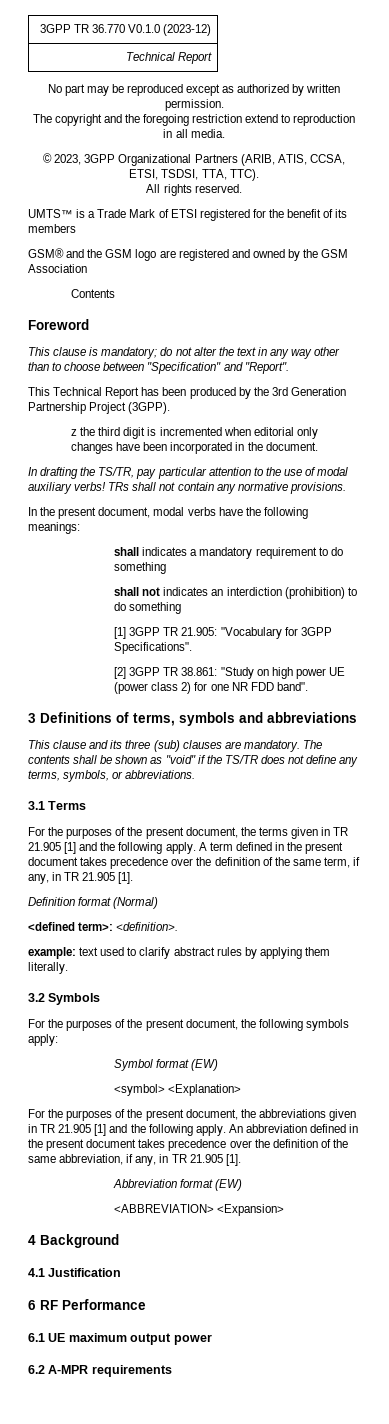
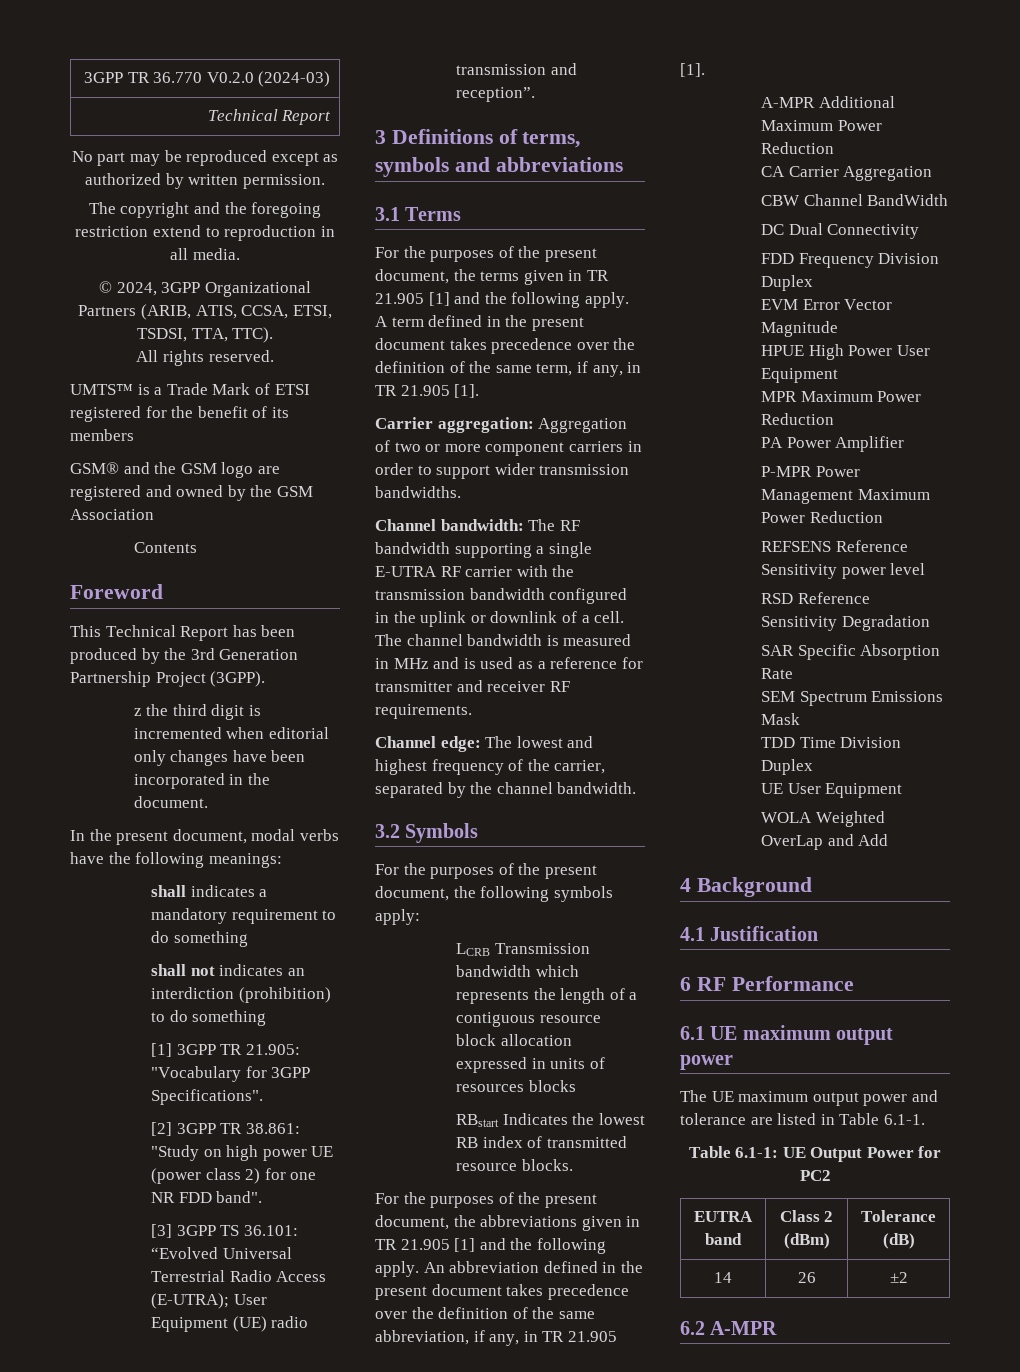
- 3GPP TR 36.770 V0.1.0 (2023-12)
+ 3GPP TR 36.770 V0.2.0 (2024-03)
- © 2023, 3GPP Organizational Partners (ARIB, ATIS, CCSA, ETSI, TSDSI, TTA, TTC).
+ © 2024, 3GPP Organizational Partners (ARIB, ATIS, CCSA, ETSI, TSDSI, TTA, TTC).
- This clause is mandatory; do not alter the text in any way other than to choose between "Specification" and "Report".
- In drafting the TS/TR, pay particular attention to the use of modal auxiliary verbs! TRs shall not contain any normative provisions.
+ [3] 3GPP TS 36.101: “Evolved Universal Terrestrial Radio Access (E-UTRA); User Equipment (UE) radio transmission and reception”.
- This clause and its three (sub) clauses are mandatory. The contents shall be shown as "void" if the TS/TR does not define any terms, symbols, or abbreviations.
- Definition format (Normal)
- <defined term>: <definition>.
- example: text used to clarify abstract rules by applying them literally.
+ Carrier aggregation: Aggregation of two or more component carriers in order to support wider transmission bandwidths.
+ Channel bandwidth: The RF bandwidth supporting a single E-UTRA RF carrier with the transmission bandwidth configured in the uplink or downlink of a cell. The channel bandwidth is measured in MHz and is used as a reference for transmitter and receiver RF requirements.
+ Channel edge: The lowest and highest frequency of the carrier, separated by the channel bandwidth.
- Symbol format (EW)
- <symbol> <Explanation>
+ LCRB Transmission bandwidth which represents the length of a contiguous resource block allocation expressed in units of resources blocks
+ RBstart Indicates the lowest RB index of transmitted resource blocks.
- Abbreviation format (EW)
- <ABBREVIATION> <Expansion>
+ A-MPR Additional Maximum Power Reduction
+ CA Carrier Aggregation
+ CBW Channel BandWidth
+ DC Dual Connectivity
+ FDD Frequency Division Duplex
+ EVM Error Vector Magnitude
+ HPUE High Power User Equipment
+ MPR Maximum Power Reduction
+ PA Power Amplifier
+ P-MPR Power Management Maximum Power Reduction
+ REFSENS Reference Sensitivity power level
+ RSD Reference Sensitivity Degradation
+ SAR Specific Absorption Rate
+ SEM Spectrum Emissions Mask
+ TDD Time Division Duplex
+ UE User Equipment
+ WOLA Weighted OverLap and Add
+ The UE maximum output power and tolerance are listed in Table 6.1-1.
+ Table 6.1-1: UE Output Power for PC2
+ EUTRA band | Class 2 (dBm) | Tolerance (dB)
+ 14 | 26 | ±2
- 6.2 A-MPR requirements
+ 6.2 A-MPR

